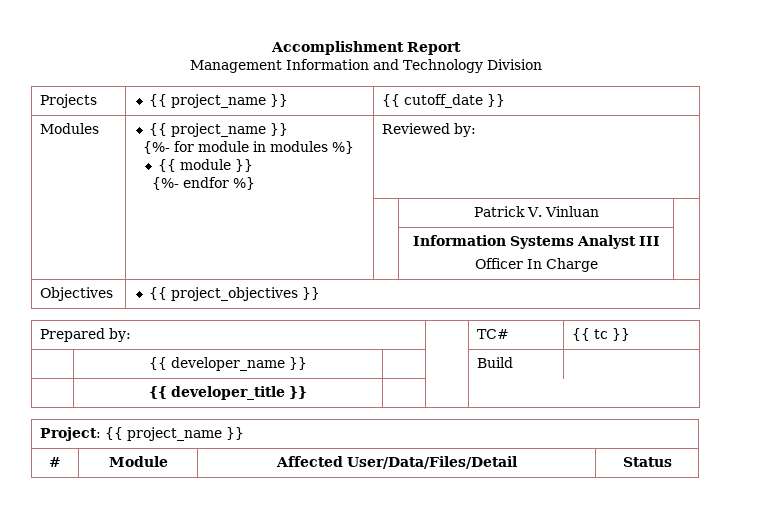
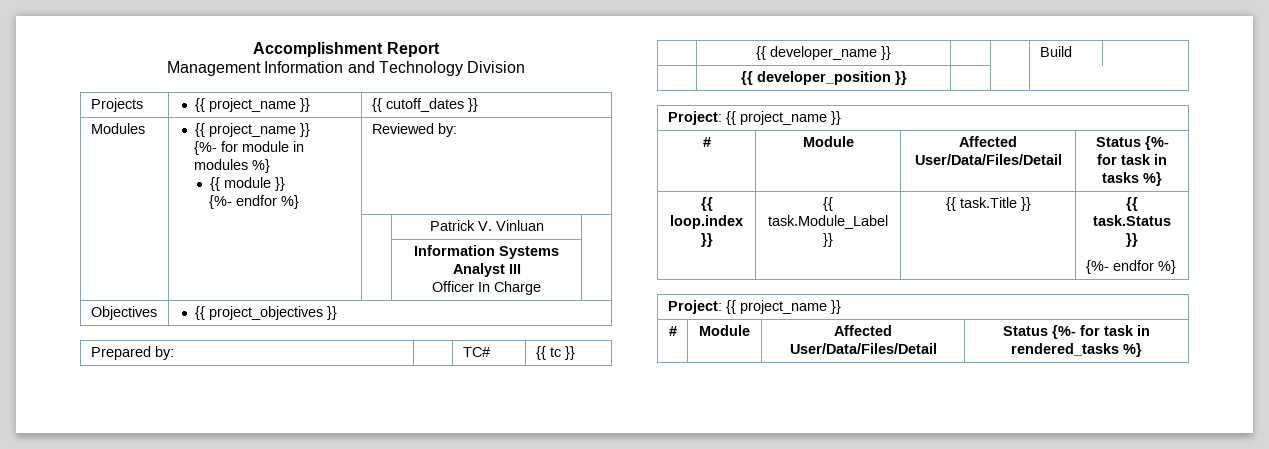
- Projects | {{ project_name }} | {{ cutoff_date }}
+ Projects | {{ project_name }} | {{ cutoff_dates }}
- | {{ developer_title }} | | |
+ | {{ developer_position }} | | |
- # | Module | Affected User/Data/Files/Detail | Status
+ # | Module | Affected User/Data/Files/Detail | Status {%- for task in tasks %}
+ {{ loop.index }} | {{ task.Module_Label }} | {{ task.Title }} | {{ task.Status }}
+ {%- endfor %}
+ Project: {{ project_name }}
+ # | Module | Affected User/Data/Files/Detail | Status {%- for task in rendered_tasks %}

